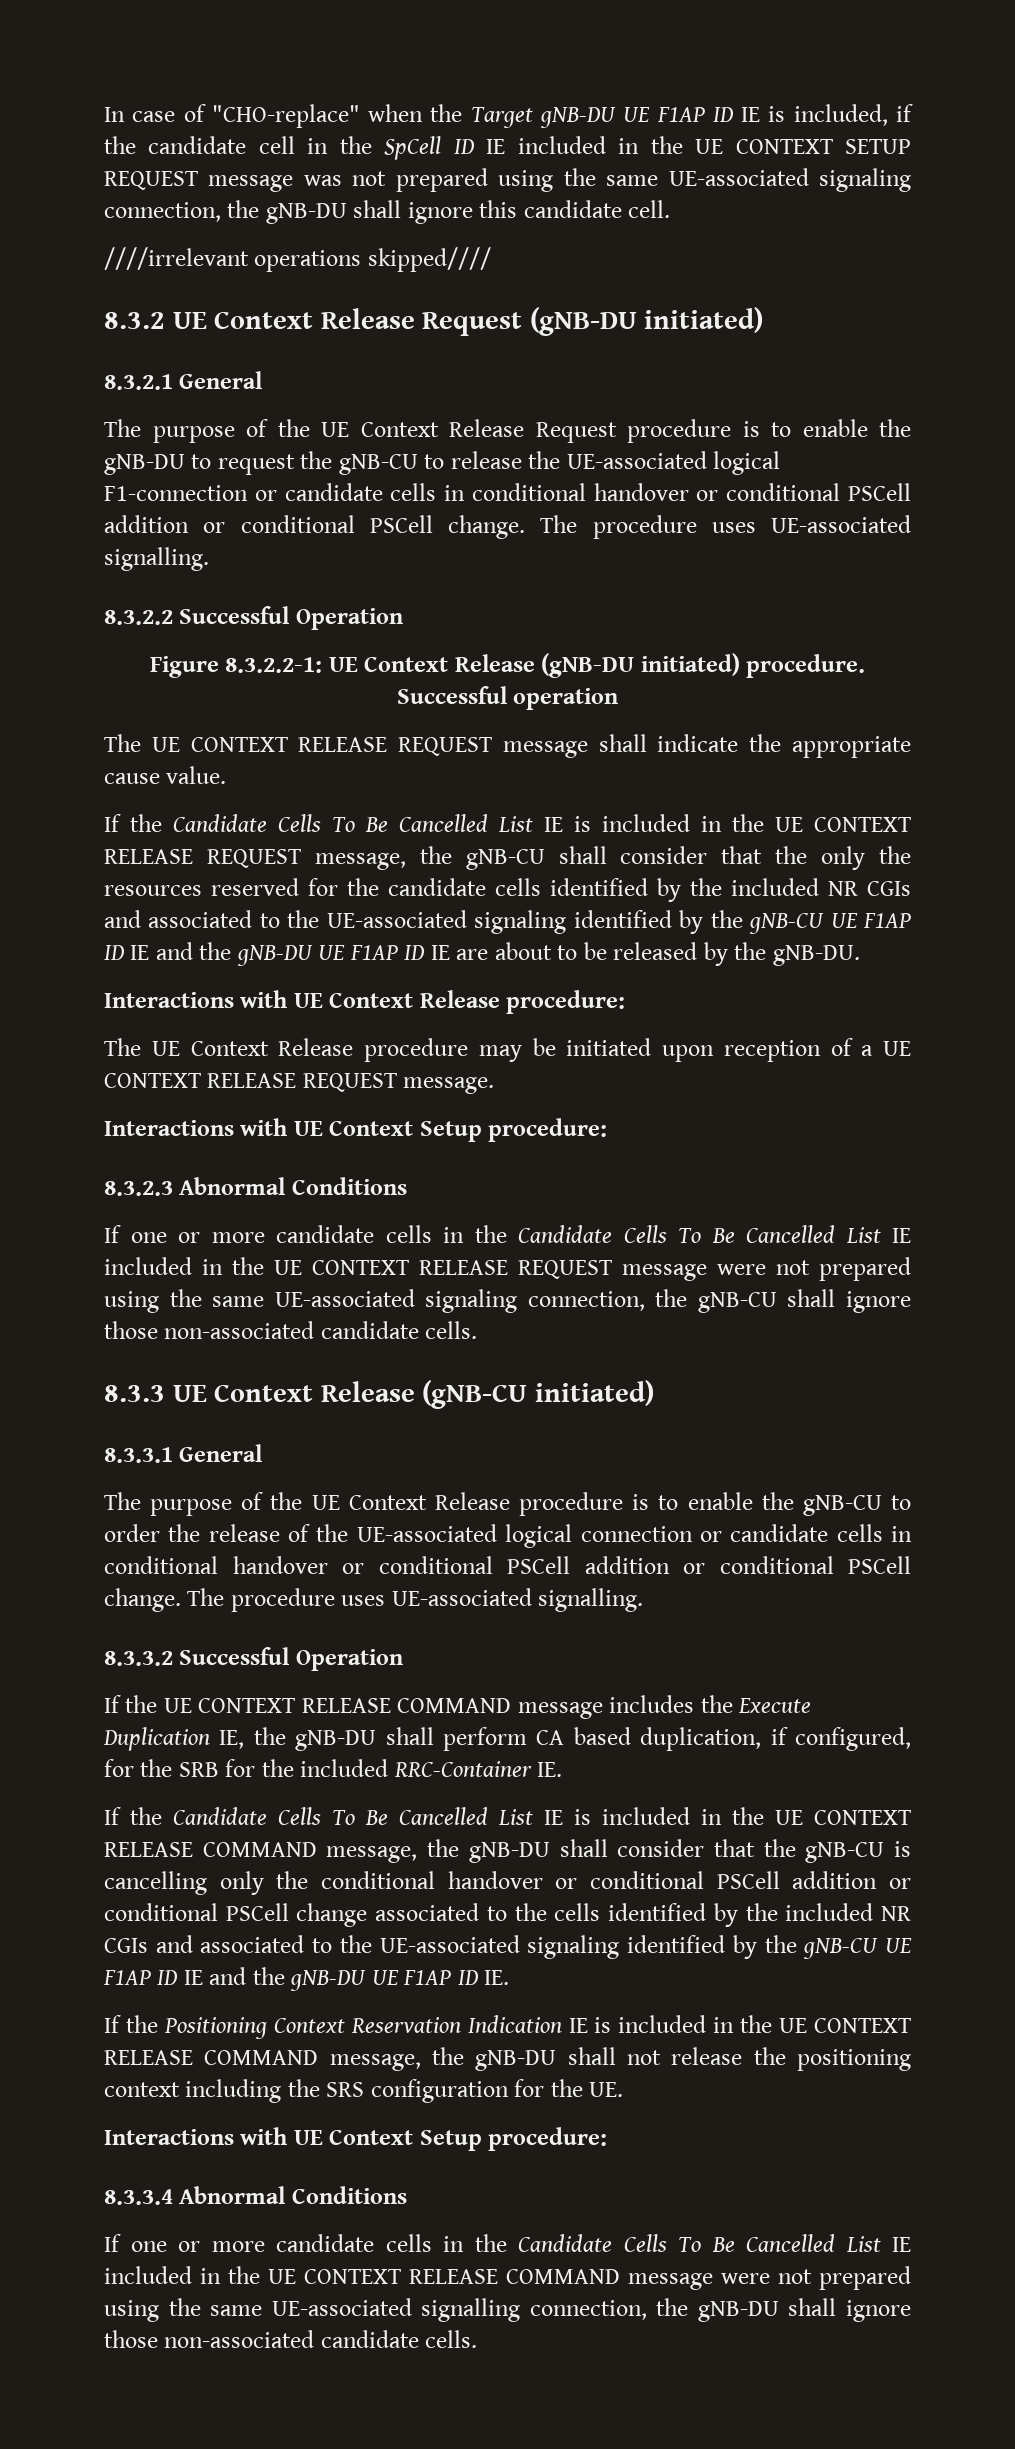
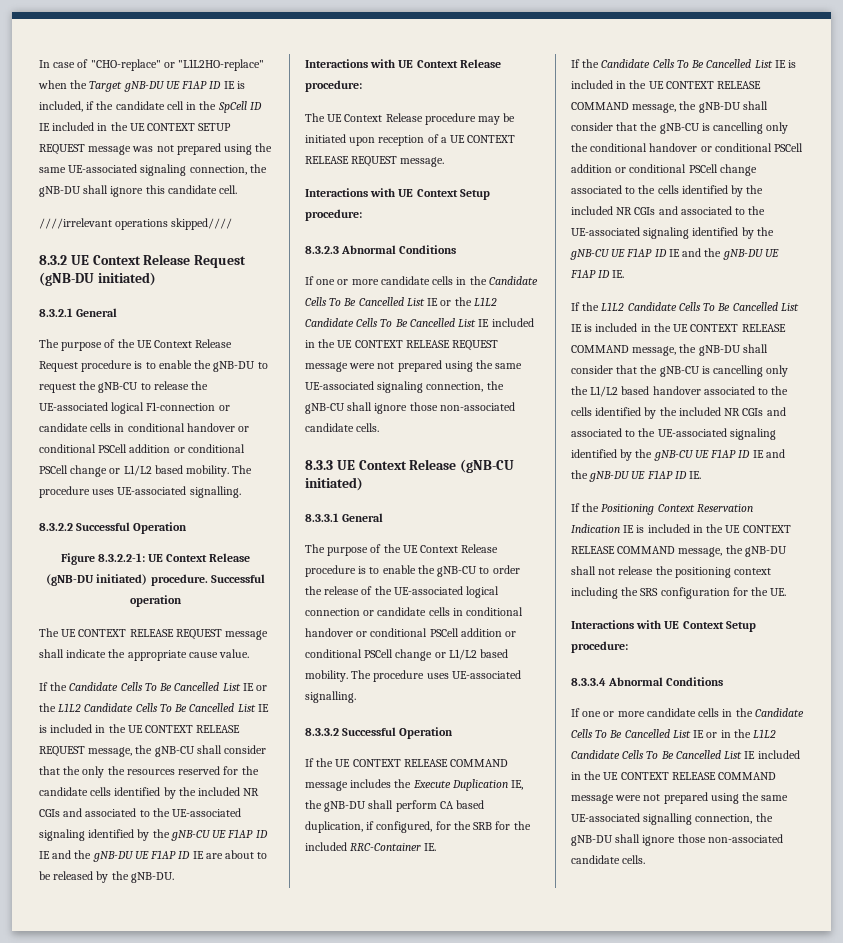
- In case of "CHO-replace" when the Target gNB-DU UE F1AP ID IE is included, if the candidate cell in the SpCell ID IE included in the UE CONTEXT SETUP REQUEST message was not prepared using the same UE-associated signaling connection, the gNB-DU shall ignore this candidate cell.
+ In case of "CHO-replace" or "L1L2HO-replace" when the Target gNB-DU UE F1AP ID IE is included, if the candidate cell in the SpCell ID IE included in the UE CONTEXT SETUP REQUEST message was not prepared using the same UE-associated signaling connection, the gNB-DU shall ignore this candidate cell.
- The purpose of the UE Context Release Request procedure is to enable the gNB-DU to request the gNB-CU to release the UE-associated logical F1-connection or candidate cells in conditional handover or conditional PSCell addition or conditional PSCell change.
+ The purpose of the UE Context Release Request procedure is to enable the gNB-DU to request the gNB-CU to release the UE-associated logical F1-connection or candidate cells in conditional handover or conditional PSCell addition or conditional PSCell change or L1/L2 based mobility.
- If the Candidate Cells To Be Cancelled List IE is included in the UE CONTEXT RELEASE REQUEST message, the gNB-CU shall consider that the only the resources reserved for the candidate cells identified by the included NR CGIs and associated to the UE-associated signaling identified by the gNB-CU UE F1AP ID IE and the gNB-DU UE F1AP ID IE are about to be released by the gNB-DU.
+ If the Candidate Cells To Be Cancelled List IE or the L1L2 Candidate Cells To Be Cancelled List IE is included in the UE CONTEXT RELEASE REQUEST message, the gNB-CU shall consider that the only the resources reserved for the candidate cells identified by the included NR CGIs and associated to the UE-associated signaling identified by the gNB-CU UE F1AP ID IE and the gNB-DU UE F1AP ID IE are about to be released by the gNB-DU.
- If one or more candidate cells in the Candidate Cells To Be Cancelled List IE included in the UE CONTEXT RELEASE REQUEST message were not prepared using the same UE-associated signaling connection, the gNB-CU shall ignore those non-associated candidate cells.
+ If one or more candidate cells in the Candidate Cells To Be Cancelled List IE or the L1L2 Candidate Cells To Be Cancelled List IE included in the UE CONTEXT RELEASE REQUEST message were not prepared using the same UE-associated signaling connection, the gNB-CU shall ignore those non-associated candidate cells.
- The purpose of the UE Context Release procedure is to enable the gNB-CU to order the release of the UE-associated logical connection or candidate cells in conditional handover or conditional PSCell addition or conditional PSCell change.
+ The purpose of the UE Context Release procedure is to enable the gNB-CU to order the release of the UE-associated logical connection or candidate cells in conditional handover or conditional PSCell addition or conditional PSCell change or L1/L2 based mobility.
+ If the L1L2 Candidate Cells To Be Cancelled List IE is included in the UE CONTEXT RELEASE COMMAND message, the gNB-DU shall consider that the gNB-CU is cancelling only the L1/L2 based handover associated to the cells identified by the included NR CGIs and associated to the UE-associated signaling identified by the gNB-CU UE F1AP ID IE and the gNB-DU UE F1AP ID IE.
- If one or more candidate cells in the Candidate Cells To Be Cancelled List IE included in the UE CONTEXT RELEASE COMMAND message were not prepared using the same UE-associated signalling connection, the gNB-DU shall ignore those non-associated candidate cells.
+ If one or more candidate cells in the Candidate Cells To Be Cancelled List IE or in the L1L2 Candidate Cells To Be Cancelled List IE included in the UE CONTEXT RELEASE COMMAND message were not prepared using the same UE-associated signalling connection, the gNB-DU shall ignore those non-associated candidate cells.

